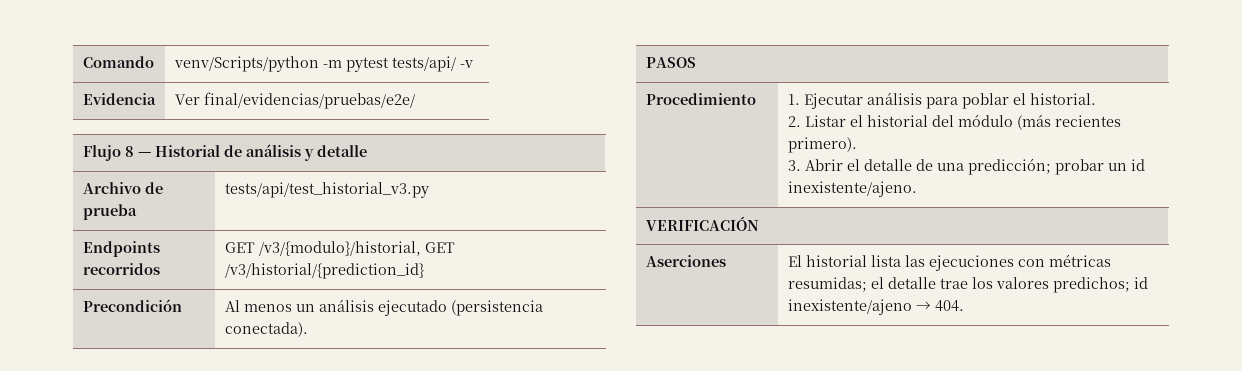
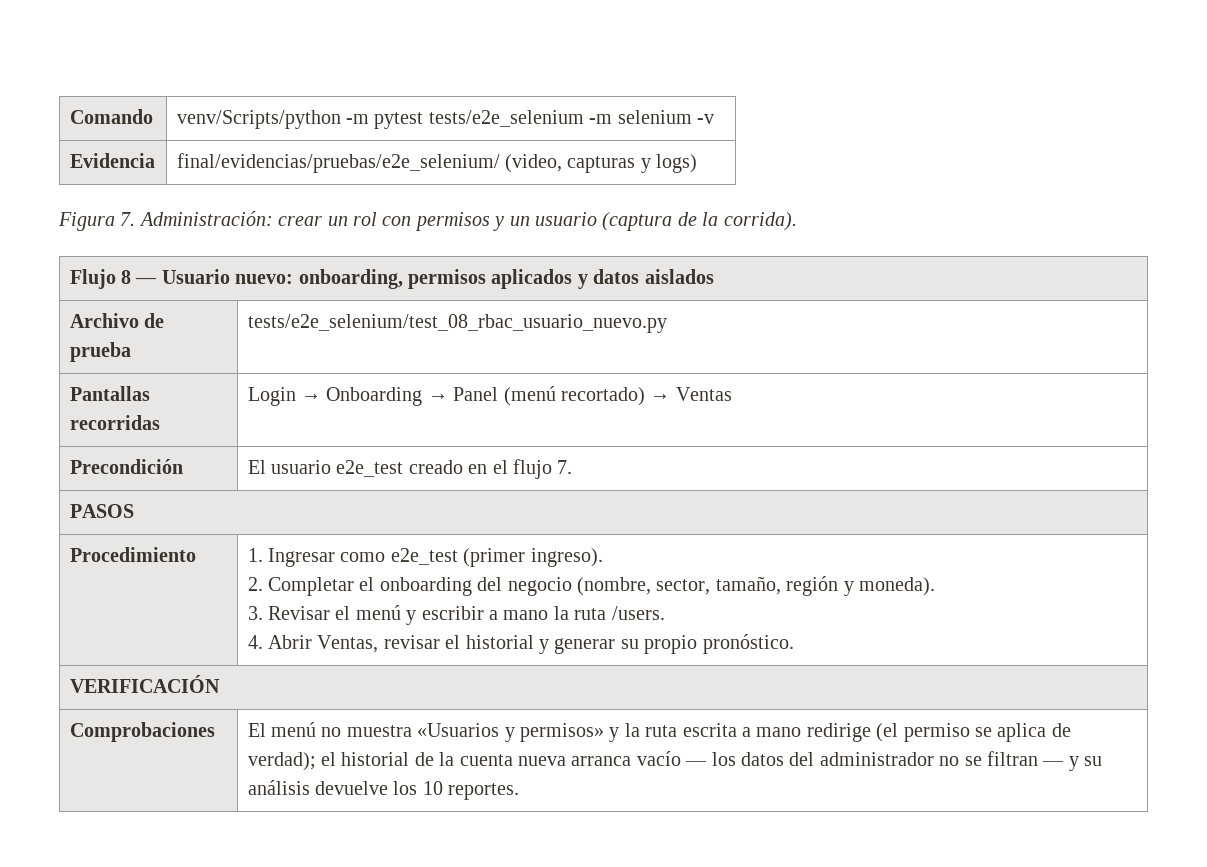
- Comando | venv/Scripts/python -m pytest tests/api/ -v
+ Comando | venv/Scripts/python -m pytest tests/e2e_selenium -m selenium -v
- Evidencia | Ver final/evidencias/pruebas/e2e/
- Flujo 8 — Historial de análisis y detalle
- Archivo de prueba | tests/api/test_historial_v3.py
- Endpoints recorridos | GET /v3/{modulo}/historial, GET /v3/historial/{prediction_id}
- Precondición | Al menos un análisis ejecutado (persistencia conectada).
+ Evidencia | final/evidencias/pruebas/e2e_selenium/ (video, capturas y logs)
+ Figura 7. Administración: crear un rol con permisos y un usuario (captura de la corrida).
+ Flujo 8 — Usuario nuevo: onboarding, permisos aplicados y datos aislados
+ Archivo de prueba | tests/e2e_selenium/test_08_rbac_usuario_nuevo.py
+ Pantallas recorridas | Login → Onboarding → Panel (menú recortado) → Ventas
+ Precondición | El usuario e2e_test creado en el flujo 7.
  PASOS
- Procedimiento | 1. Ejecutar análisis para poblar el historial.
- 2. Listar el historial del módulo (más recientes primero).
- 3. Abrir el detalle de una predicción; probar un id inexistente/ajeno.
+ Procedimiento | 1. Ingresar como e2e_test (primer ingreso).
+ 2. Completar el onboarding del negocio (nombre, sector, tamaño, región y moneda).
+ 3. Revisar el menú y escribir a mano la ruta /users.
+ 4. Abrir Ventas, revisar el historial y generar su propio pronóstico.
- Aserciones | El historial lista las ejecuciones con métricas resumidas; el detalle trae los valores predichos; id inexistente/ajeno → 404.
+ Comprobaciones | El menú no muestra «Usuarios y permisos» y la ruta escrita a mano redirige (el permiso se aplica de verdad); el historial de la cuenta nueva arranca vacío — los datos del administrador no se filtran — y su análisis devuelve los 10 reportes.

